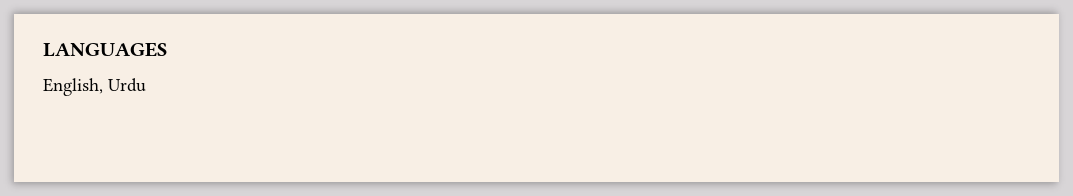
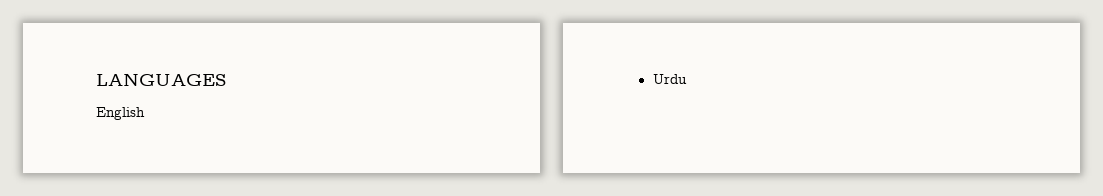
- English, Urdu
+ English
+ Urdu

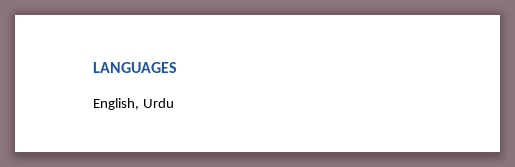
- English
- Urdu
+ English, Urdu

